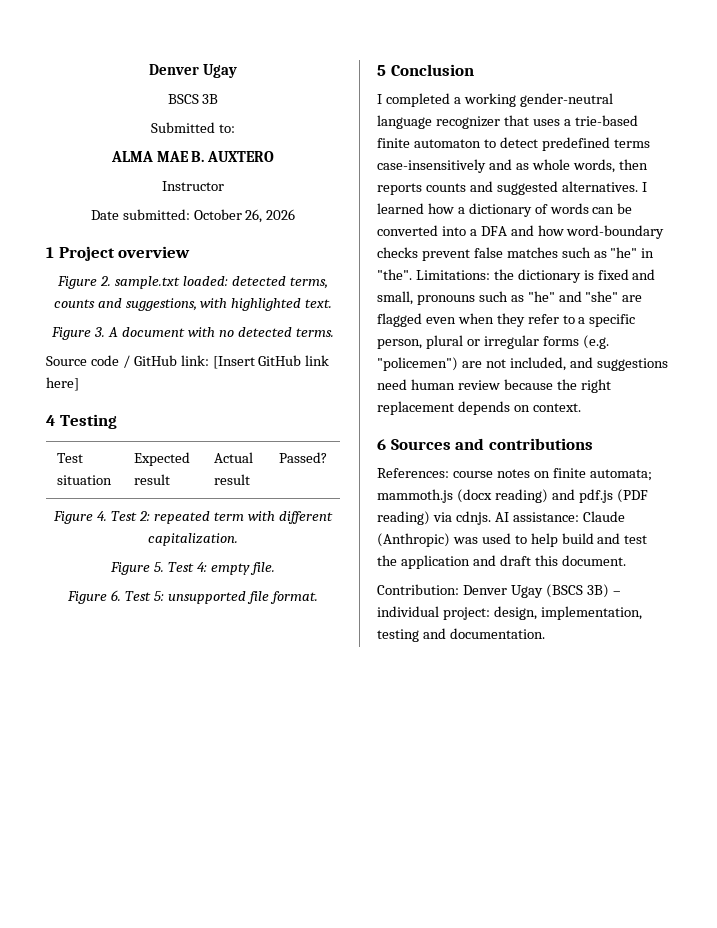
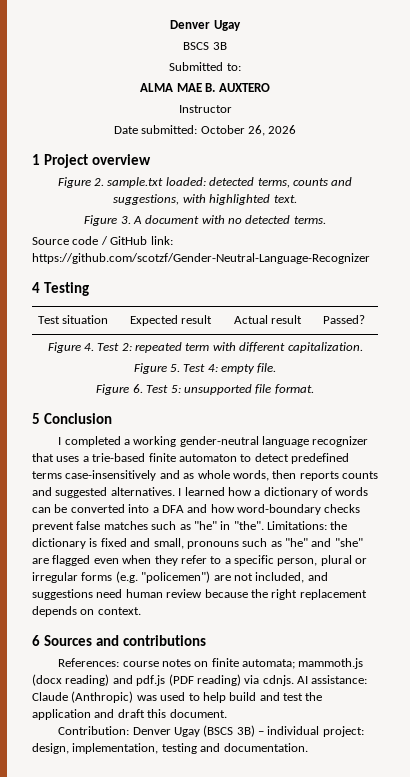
- Source code / GitHub link: [Insert GitHub link here]
+ Source code / GitHub link: https://github.com/scotzf/Gender-Neutral-Language-Recognizer

